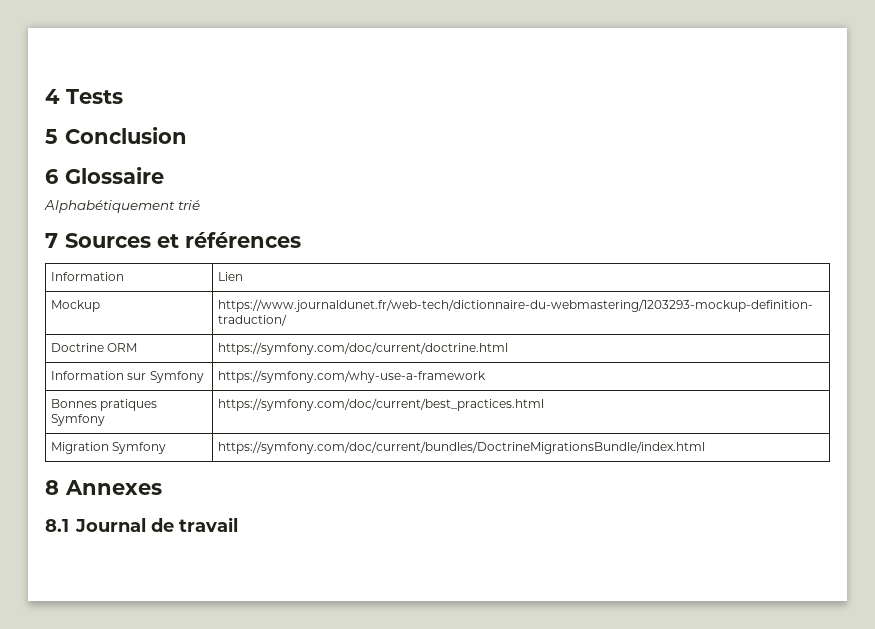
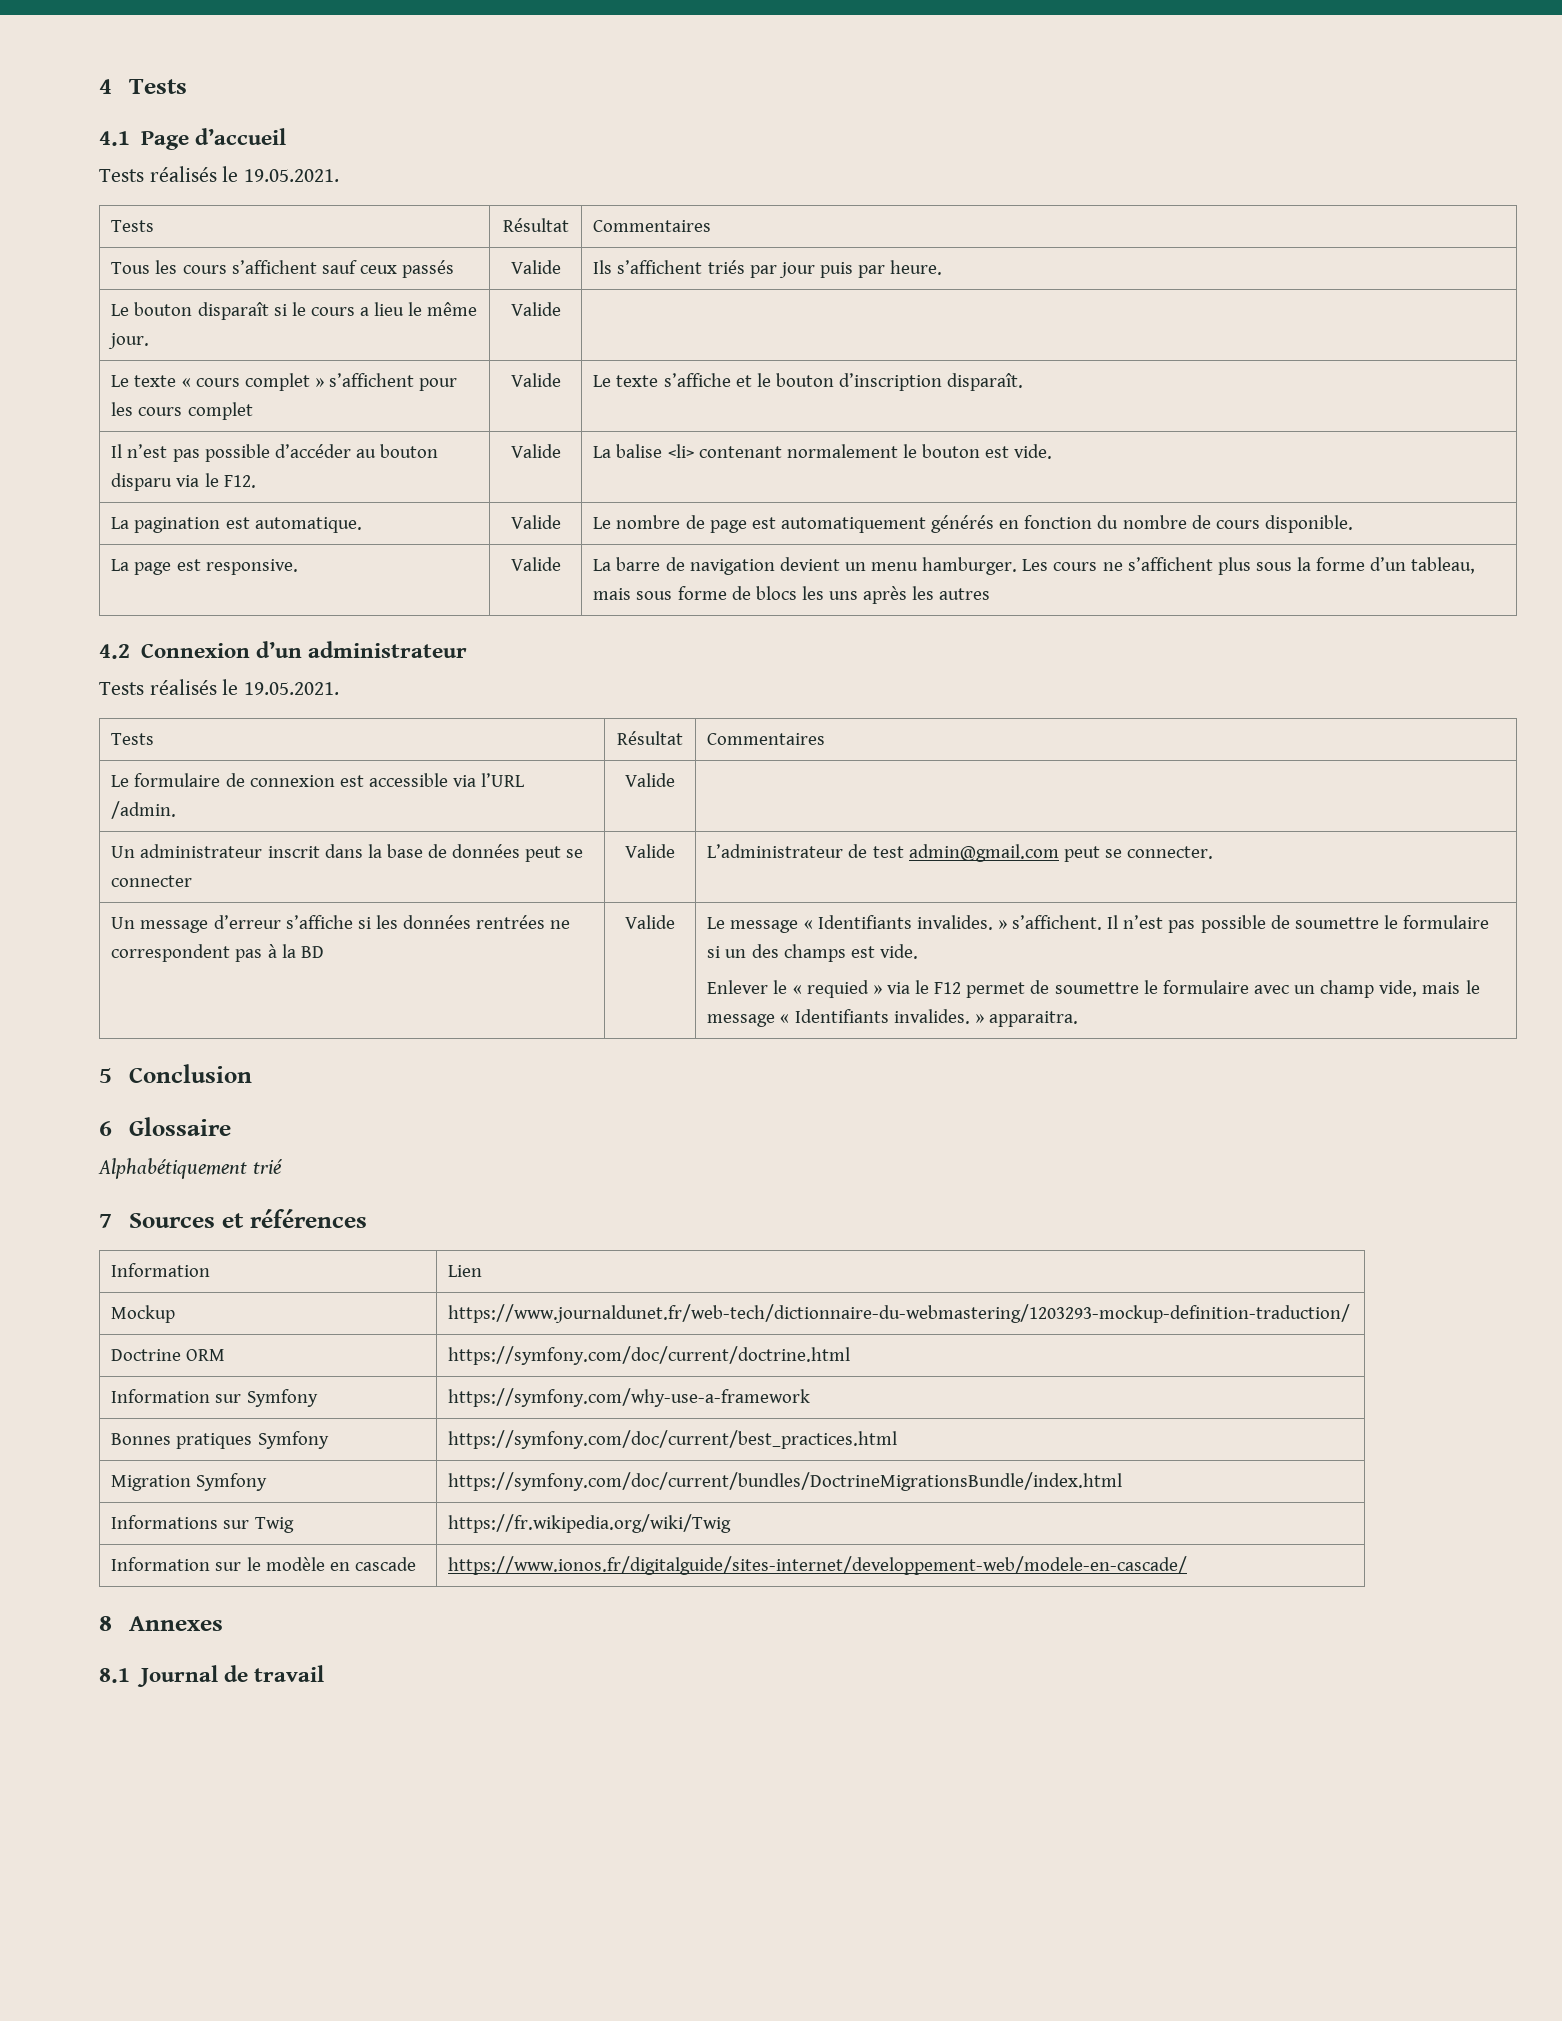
+ 4.1 Page d’accueil
+ Tests réalisés le 19.05.2021.
+ Tests | Résultat | Commentaires
+ Tous les cours s’affichent sauf ceux passés | Valide | Ils s’affichent triés par jour puis par heure.
+ Le bouton disparaît si le cours a lieu le même jour. | Valide |
+ Le texte « cours complet » s’affichent pour les cours complet | Valide | Le texte s’affiche et le bouton d’inscription disparaît.
+ Il n’est pas possible d’accéder au bouton disparu via le F12. | Valide | La balise <li> contenant normalement le bouton est vide.
+ La pagination est automatique. | Valide | Le nombre de page est automatiquement générés en fonction du nombre de cours disponible.
+ La page est responsive. | Valide | La barre de navigation devient un menu hamburger. Les cours ne s’affichent plus sous la forme d’un tableau, mais sous forme de blocs les uns après les autres
+ 4.2 Connexion d’un administrateur
+ Tests réalisés le 19.05.2021.
+ Tests | Résultat | Commentaires
+ Le formulaire de connexion est accessible via l’URL /admin. | Valide |
+ Un administrateur inscrit dans la base de données peut se connecter | Valide | L’administrateur de test admin@gmail.com peut se connecter.
+ Un message d’erreur s’affiche si les données rentrées ne correspondent pas à la BD | Valide | Le message « Identifiants invalides. » s’affichent. Il n’est pas possible de soumettre le formulaire si un des champs est vide.
+ Enlever le « requied » via le F12 permet de soumettre le formulaire avec un champ vide, mais le message « Identifiants invalides. » apparaitra.
+ Informations sur Twig | https://fr.wikipedia.org/wiki/Twig
+ Information sur le modèle en cascade | https://www.ionos.fr/digitalguide/sites-internet/developpement-web/modele-en-cascade/

